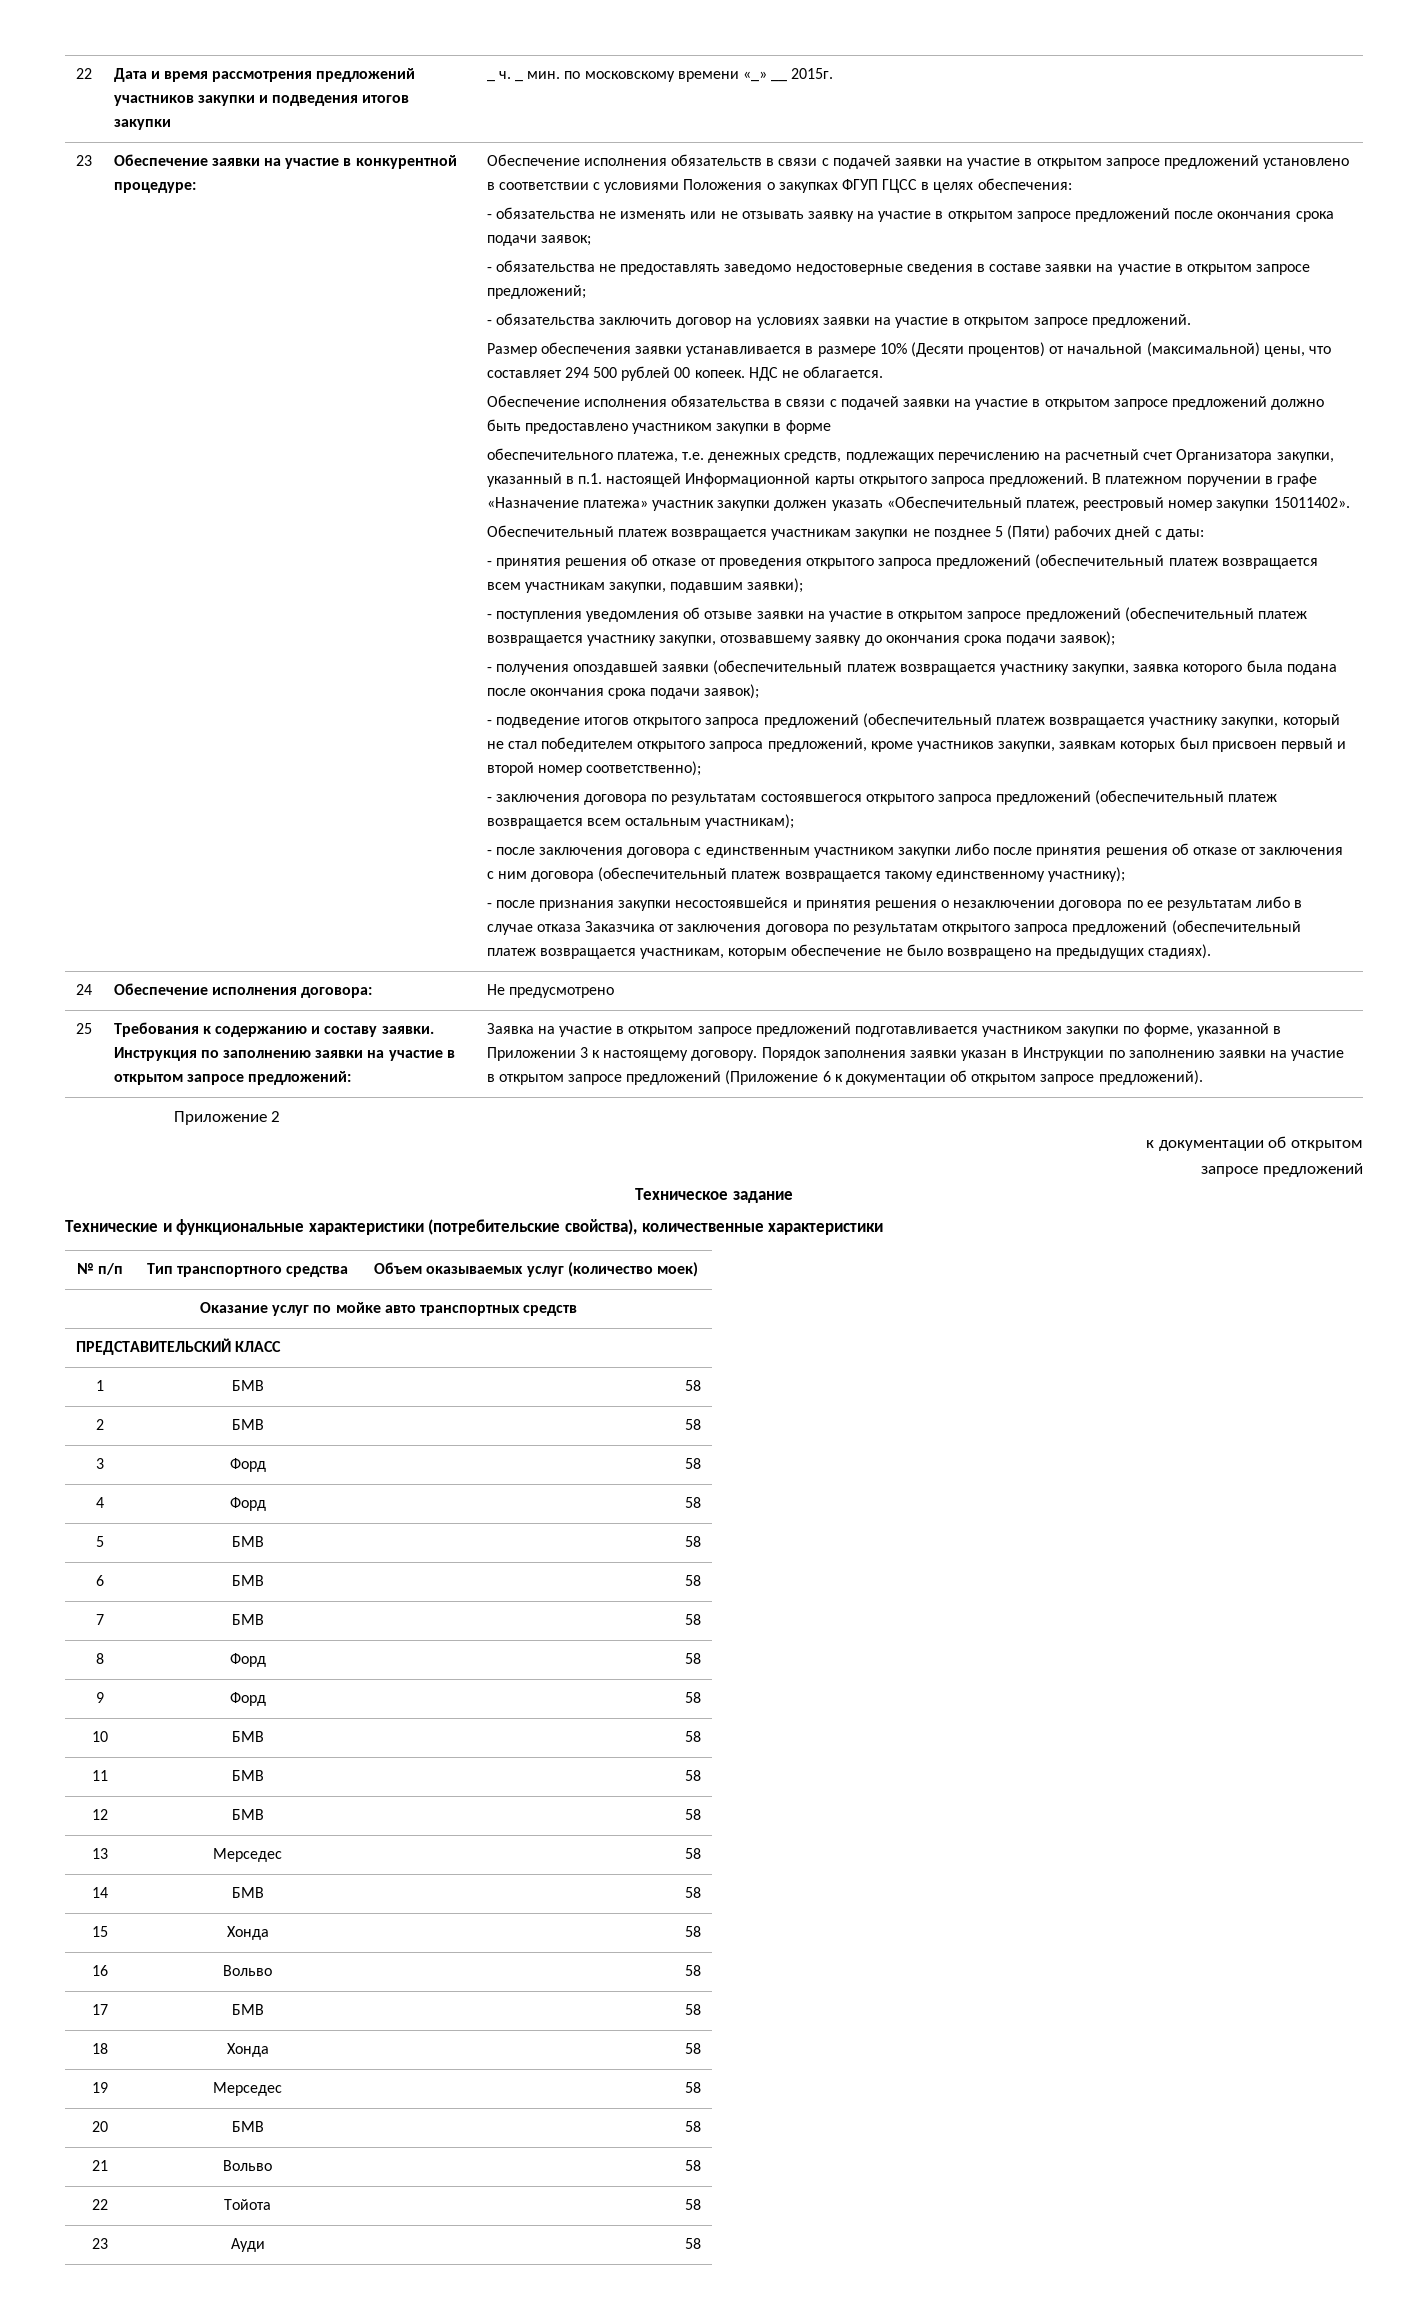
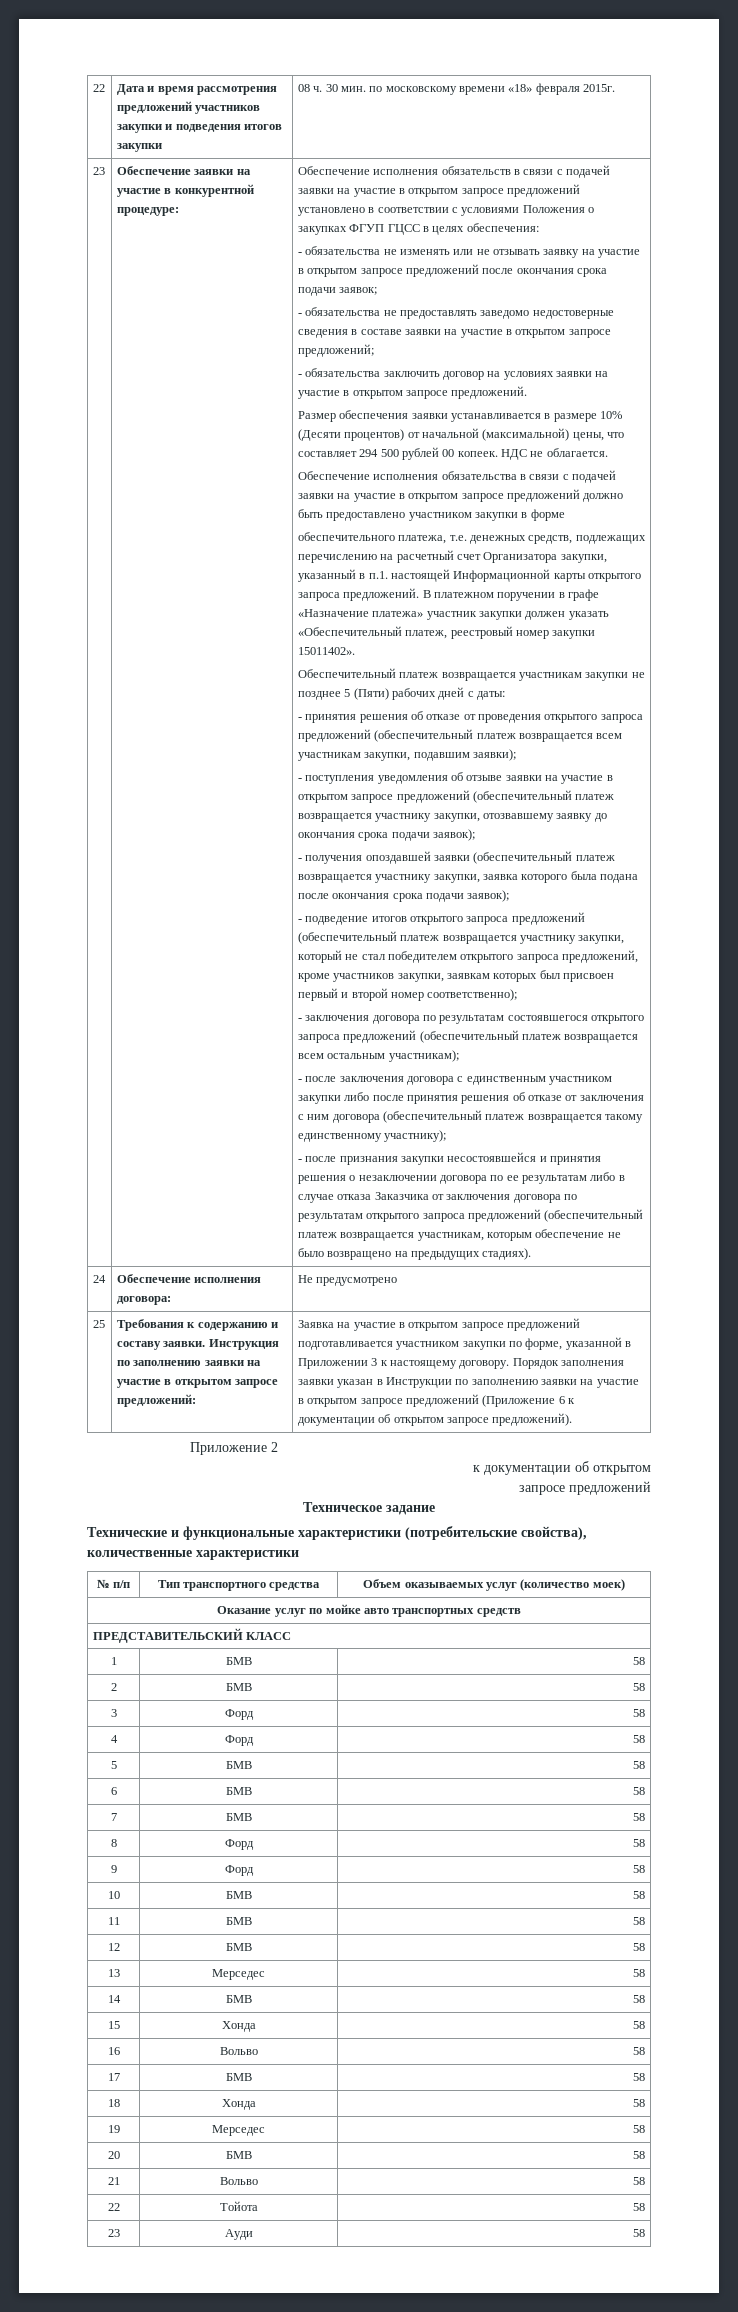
- 22 | Дата и время рассмотрения предложений участников закупки и подведения итогов закупки | _ ч. _ мин. по московскому времени «_» __ 2015г.
+ 22 | Дата и время рассмотрения предложений участников закупки и подведения итогов закупки | 08 ч. 30 мин. по московскому времени «18» февраля 2015г.

